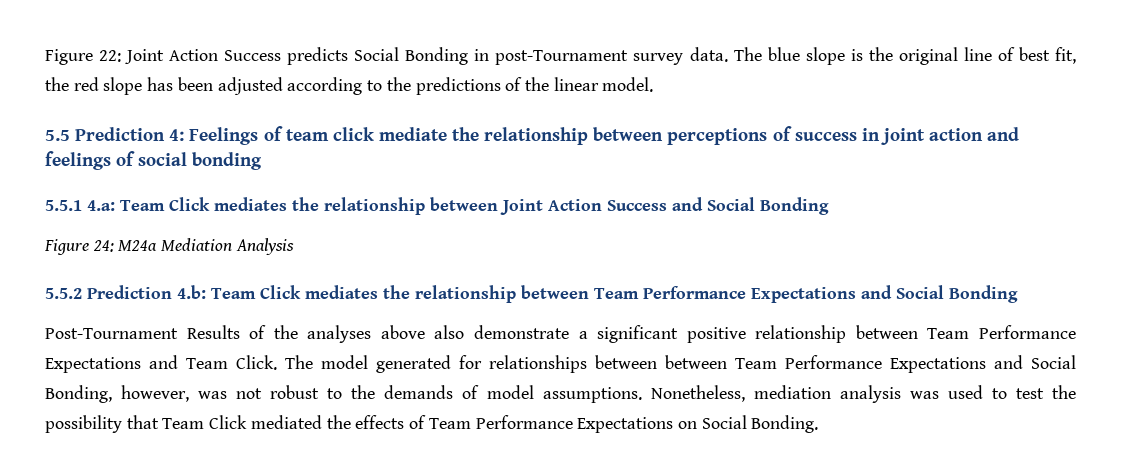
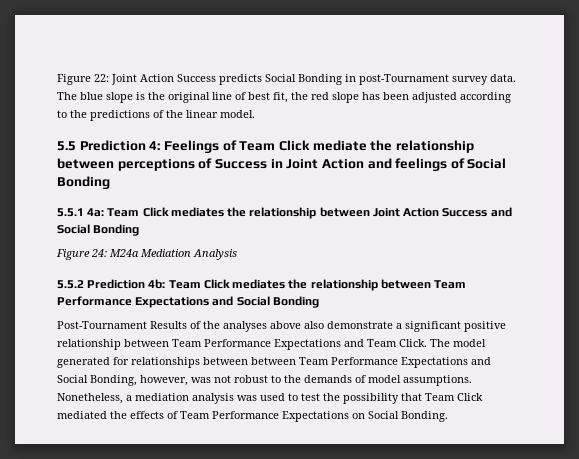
- 5.5 Prediction 4: Feelings of team click mediate the relationship between perceptions of success in joint action and feelings of social bonding
+ 5.5 Prediction 4: Feelings of Team Click mediate the relationship between perceptions of Success in Joint Action and feelings of Social Bonding
- 5.5.1 4.a: Team Click mediates the relationship between Joint Action Success and Social Bonding
+ 5.5.1 4a: Team Click mediates the relationship between Joint Action Success and Social Bonding
- 5.5.2 Prediction 4.b: Team Click mediates the relationship between Team Performance Expectations and Social Bonding
+ 5.5.2 Prediction 4b: Team Click mediates the relationship between Team Performance Expectations and Social Bonding
- Nonetheless, mediation analysis was used to test the possibility that Team Click mediated the effects of Team Performance Expectations on Social Bonding.
+ Nonetheless, a mediation analysis was used to test the possibility that Team Click mediated the effects of Team Performance Expectations on Social Bonding.

